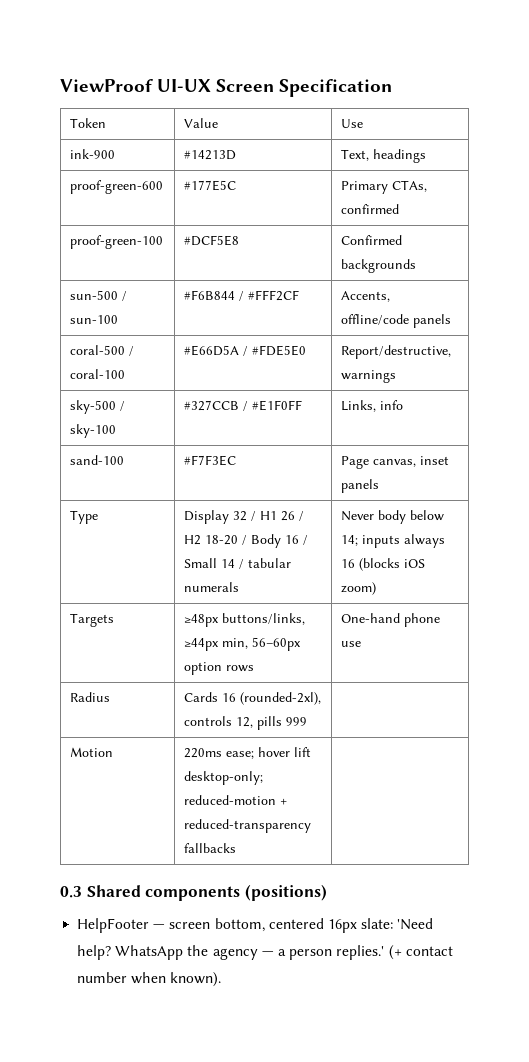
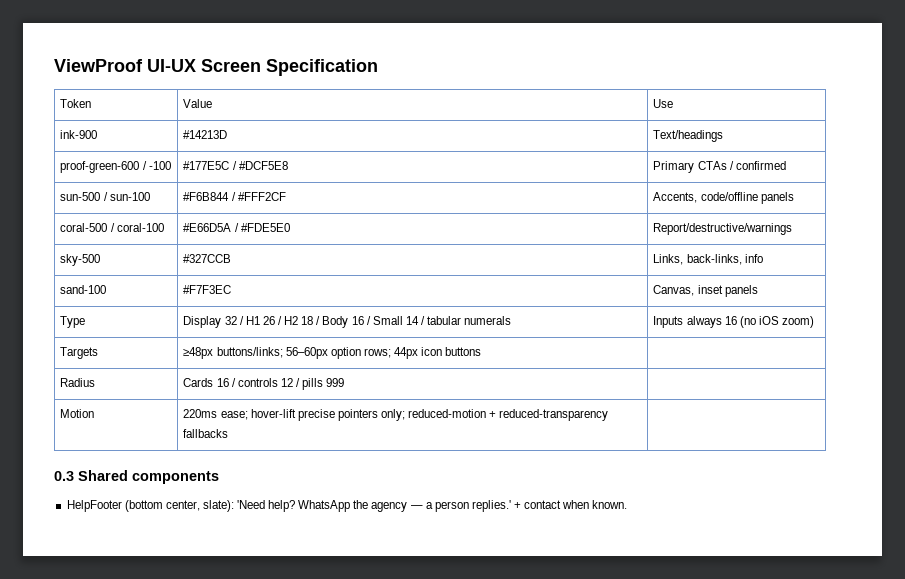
- ink-900 | #14213D | Text, headings
+ ink-900 | #14213D | Text/headings
- proof-green-600 | #177E5C | Primary CTAs, confirmed
+ proof-green-600 / -100 | #177E5C / #DCF5E8 | Primary CTAs / confirmed
- proof-green-100 | #DCF5E8 | Confirmed backgrounds
- sun-500 / sun-100 | #F6B844 / #FFF2CF | Accents, offline/code panels
+ sun-500 / sun-100 | #F6B844 / #FFF2CF | Accents, code/offline panels
- coral-500 / coral-100 | #E66D5A / #FDE5E0 | Report/destructive, warnings
+ coral-500 / coral-100 | #E66D5A / #FDE5E0 | Report/destructive/warnings
- sky-500 / sky-100 | #327CCB / #E1F0FF | Links, info
+ sky-500 | #327CCB | Links, back-links, info
- sand-100 | #F7F3EC | Page canvas, inset panels
+ sand-100 | #F7F3EC | Canvas, inset panels
- Type | Display 32 / H1 26 / H2 18-20 / Body 16 / Small 14 / tabular numerals | Never body below 14; inputs always 16 (blocks iOS zoom)
+ Type | Display 32 / H1 26 / H2 18 / Body 16 / Small 14 / tabular numerals | Inputs always 16 (no iOS zoom)
- Targets | ≥48px buttons/links, ≥44px min, 56–60px option rows | One-hand phone use
+ Targets | ≥48px buttons/links; 56–60px option rows; 44px icon buttons |
- Radius | Cards 16 (rounded-2xl), controls 12, pills 999 |
+ Radius | Cards 16 / controls 12 / pills 999 |
- Motion | 220ms ease; hover lift desktop-only; reduced-motion + reduced-transparency fallbacks |
+ Motion | 220ms ease; hover-lift precise pointers only; reduced-motion + reduced-transparency fallbacks |
- 0.3 Shared components (positions)
+ 0.3 Shared components
- HelpFooter — screen bottom, centered 16px slate: 'Need help?
+ HelpFooter (bottom center, slate): 'Need help?
- (+ contact number when known).
+ + contact when known.

